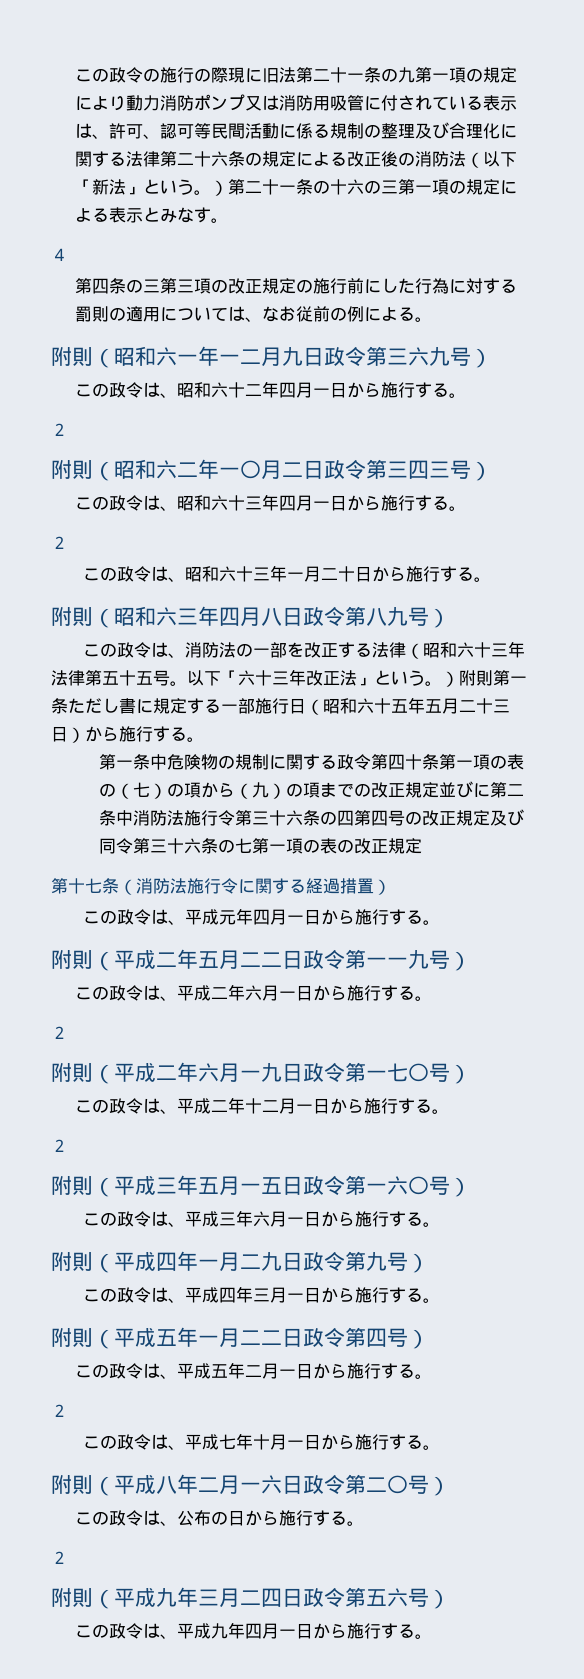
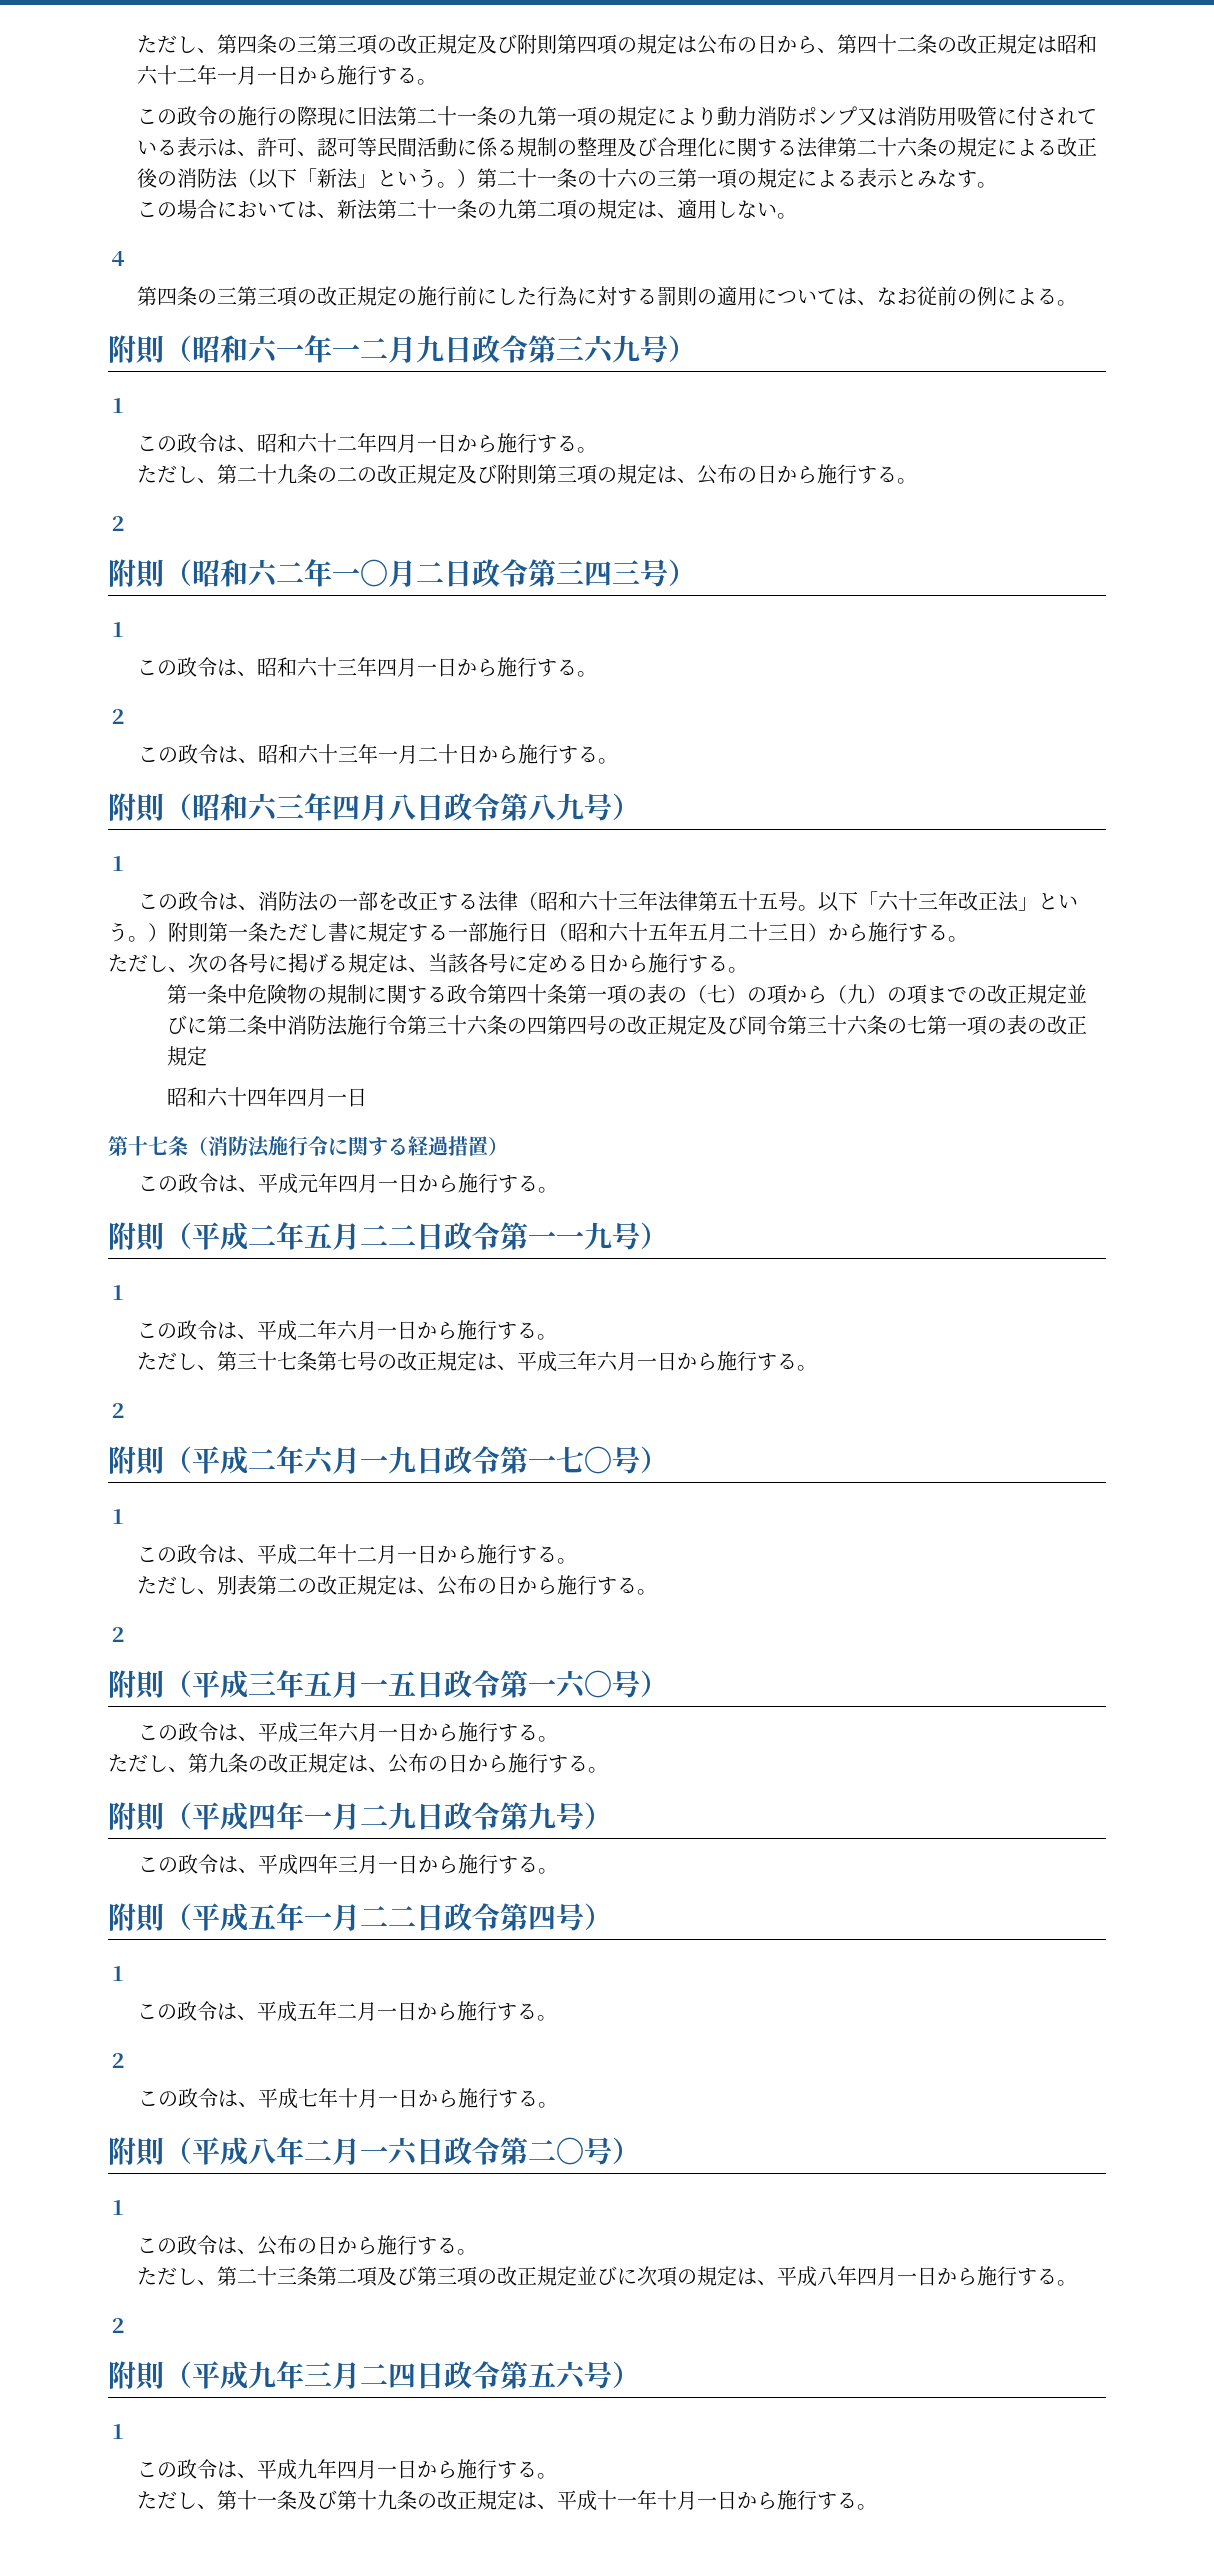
+ ただし、第四条の三第三項の改正規定及び附則第四項の規定は公布の日から、第四十二条の改正規定は昭和六十二年一月一日から施行する。
+ この場合においては、新法第二十一条の九第二項の規定は、適用しない。
  附則（昭和六一年一二月九日政令第三六九号）
+ １
+ ただし、第二十九条の二の改正規定及び附則第三項の規定は、公布の日から施行する。
  附則（昭和六二年一〇月二日政令第三四三号）
+ １
  附則（昭和六三年四月八日政令第八九号）
+ １
+ ただし、次の各号に掲げる規定は、当該各号に定める日から施行する。
+ 昭和六十四年四月一日
  附則（平成二年五月二二日政令第一一九号）
+ １
+ ただし、第三十七条第七号の改正規定は、平成三年六月一日から施行する。
  附則（平成二年六月一九日政令第一七〇号）
+ １
+ ただし、別表第二の改正規定は、公布の日から施行する。
+ ただし、第九条の改正規定は、公布の日から施行する。
  附則（平成五年一月二二日政令第四号）
+ １
  附則（平成八年二月一六日政令第二〇号）
+ １
+ ただし、第二十三条第二項及び第三項の改正規定並びに次項の規定は、平成八年四月一日から施行する。
  附則（平成九年三月二四日政令第五六号）
+ １
+ ただし、第十一条及び第十九条の改正規定は、平成十一年十月一日から施行する。

